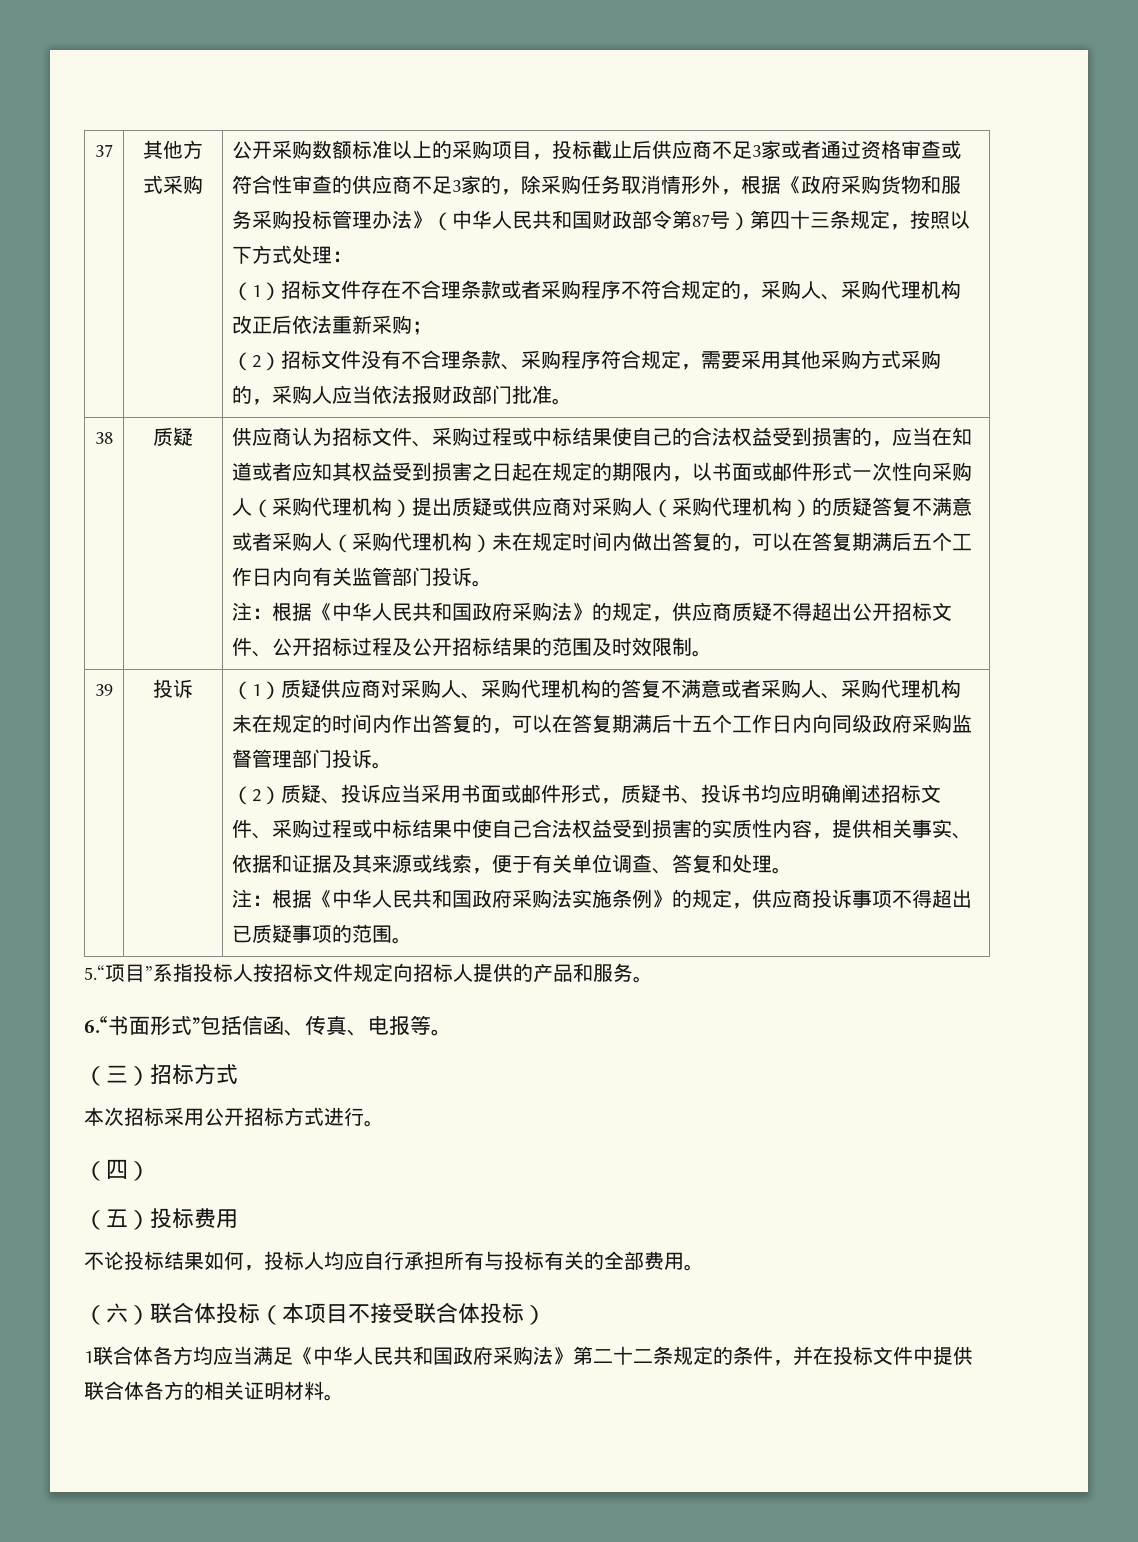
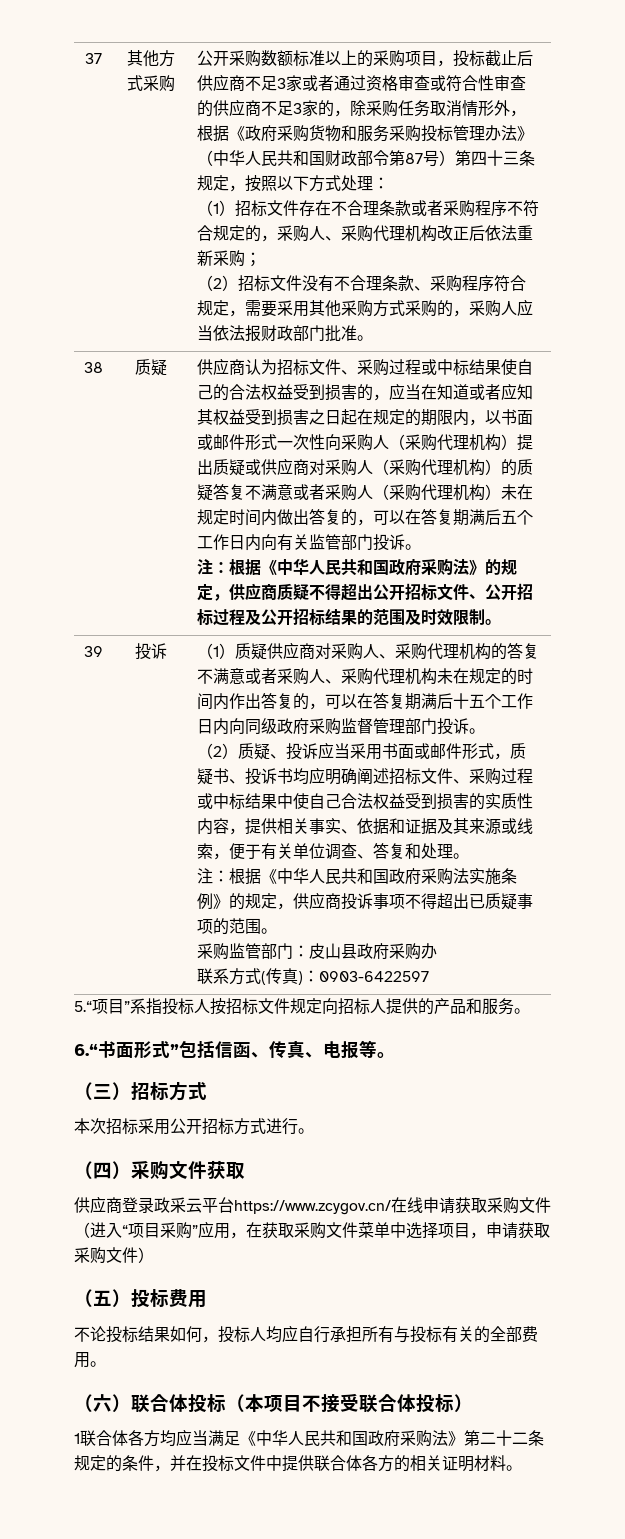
+ 采购监管部门：皮山县政府采购办
+ 联系方式(传真)：0903-6422597
- （四）
+ （四）采购文件获取
+ 供应商登录政采云平台https://www.zcygov.cn/在线申请获取采购文件（进入“项目采购”应用，在获取采购文件菜单中选择项目，申请获取采购文件）

